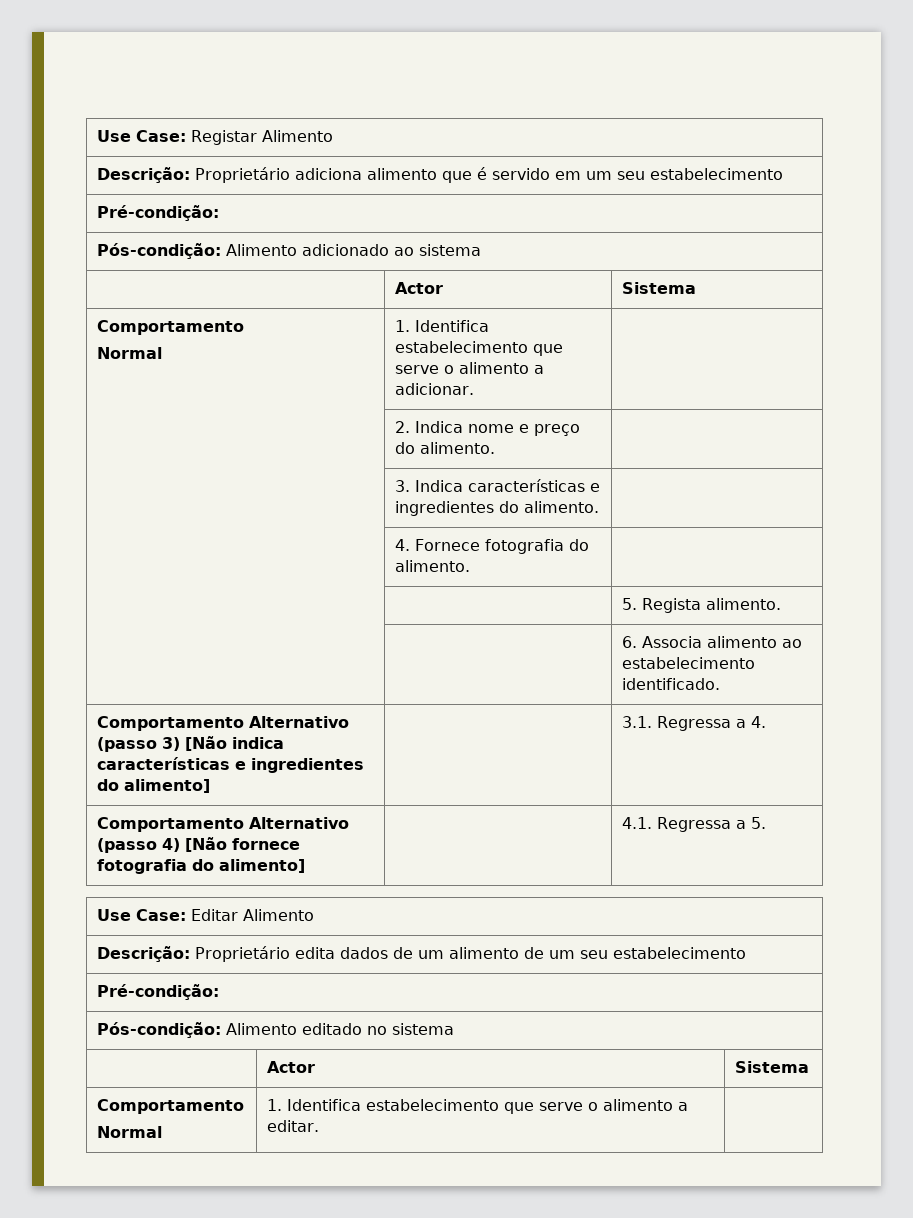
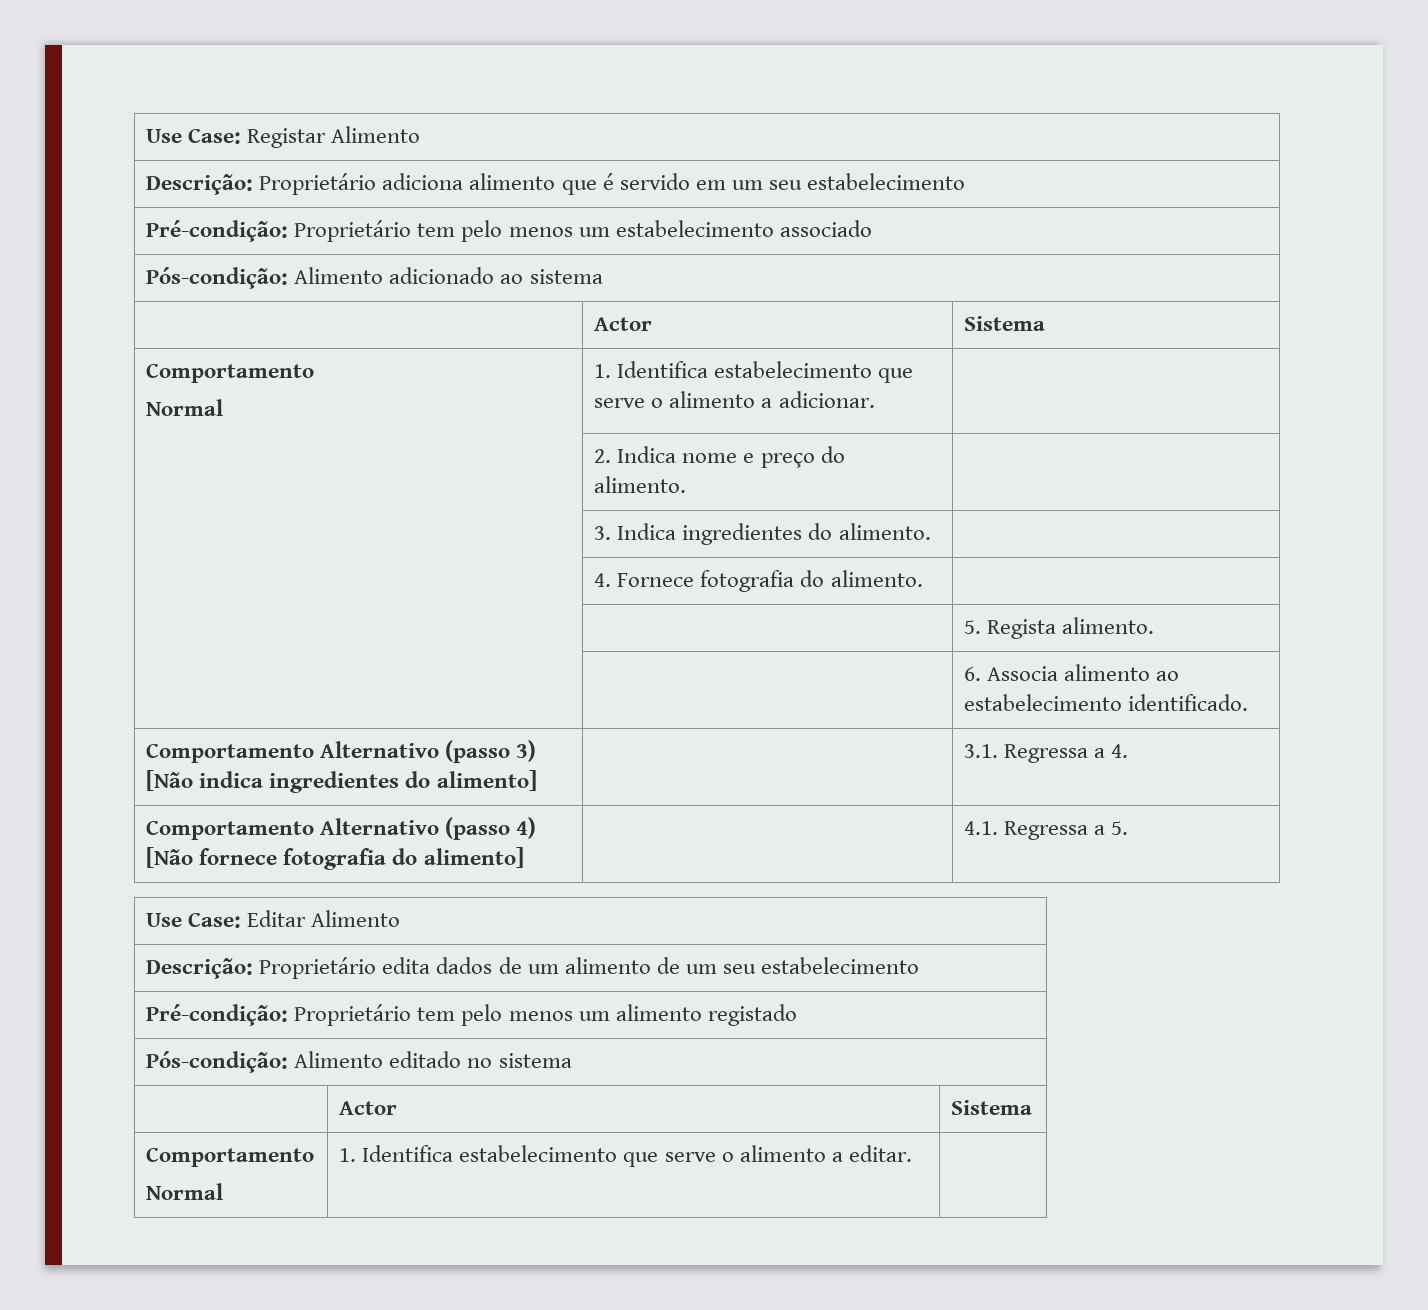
  Descrição: Proprietário adiciona alimento que é servido em um seu estabelecimento
- Pré-condição:
+ Pré-condição: Proprietário tem pelo menos um estabelecimento associado
- | 3. Indica características e ingredientes do alimento. |
+ | 3. Indica ingredientes do alimento. |
- Comportamento Alternativo (passo 3) [Não indica características e ingredientes do alimento] | | 3.1. Regressa a 4.
+ Comportamento Alternativo (passo 3) [Não indica ingredientes do alimento] | | 3.1. Regressa a 4.
  Descrição: Proprietário edita dados de um alimento de um seu estabelecimento
- Pré-condição:
+ Pré-condição: Proprietário tem pelo menos um alimento registado

